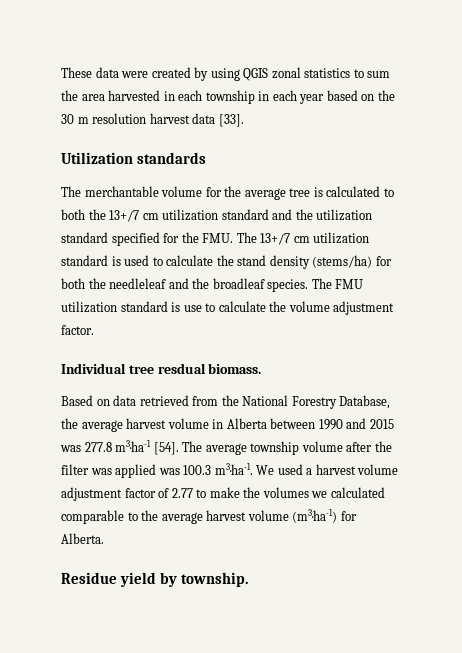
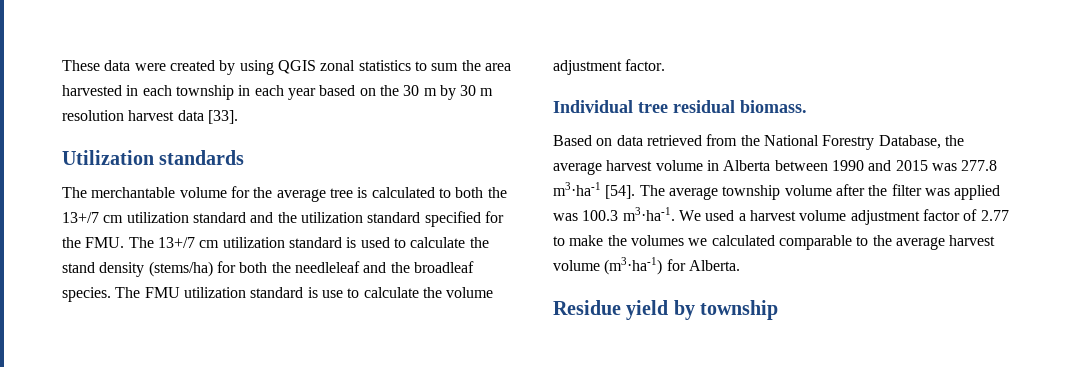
- These data were created by using QGIS zonal statistics to sum the area harvested in each township in each year based on the 30 m resolution harvest data [33].
+ These data were created by using QGIS zonal statistics to sum the area harvested in each township in each year based on the 30 m by 30 m resolution harvest data [33].
- Individual tree resdual biomass.
+ Individual tree residual biomass.
- Residue yield by township.
+ Residue yield by township

